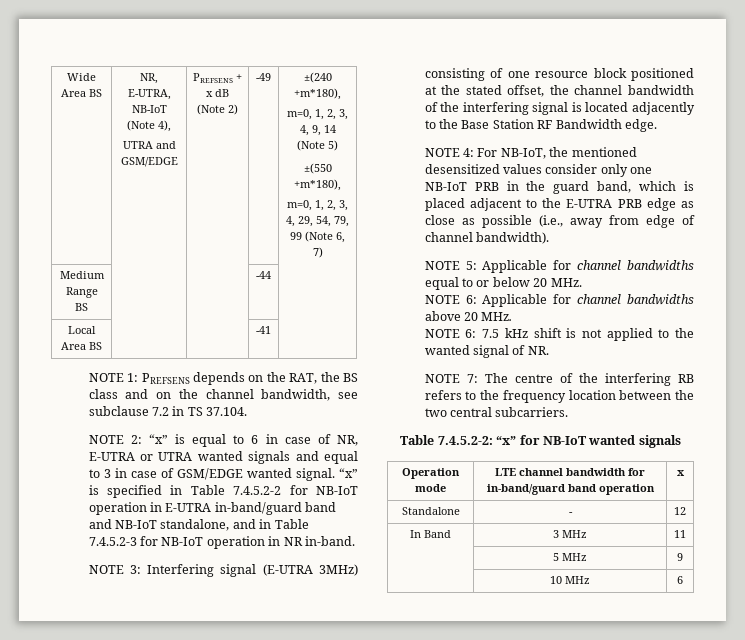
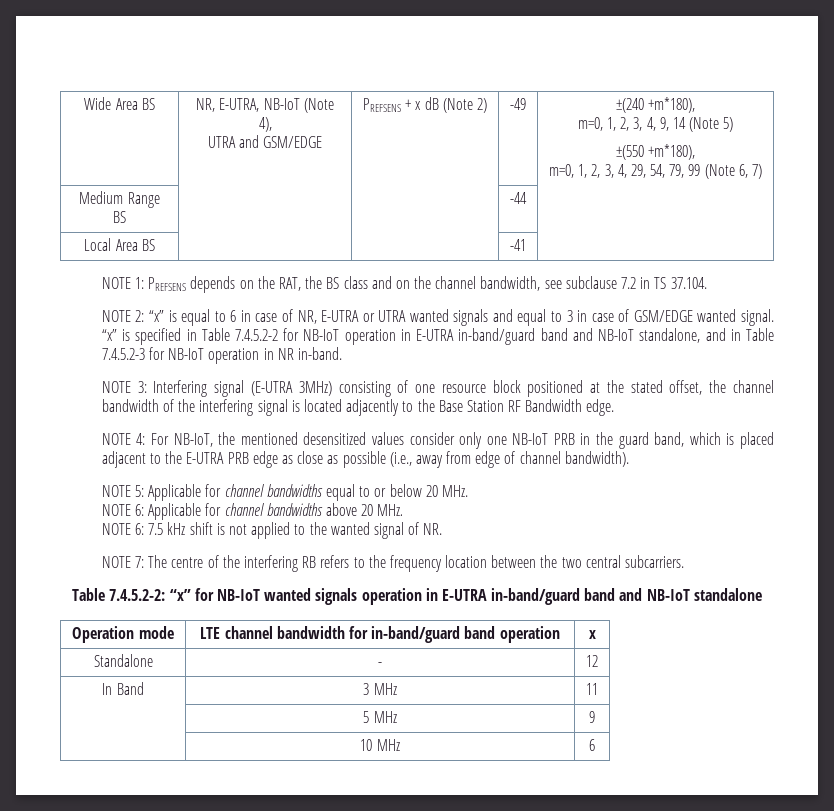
- Table 7.4.5.2-2: “x” for NB-IoT wanted signals
+ Table 7.4.5.2-2: “x” for NB-IoT wanted signals operation in E-UTRA in-band/guard band and NB-IoT standalone

